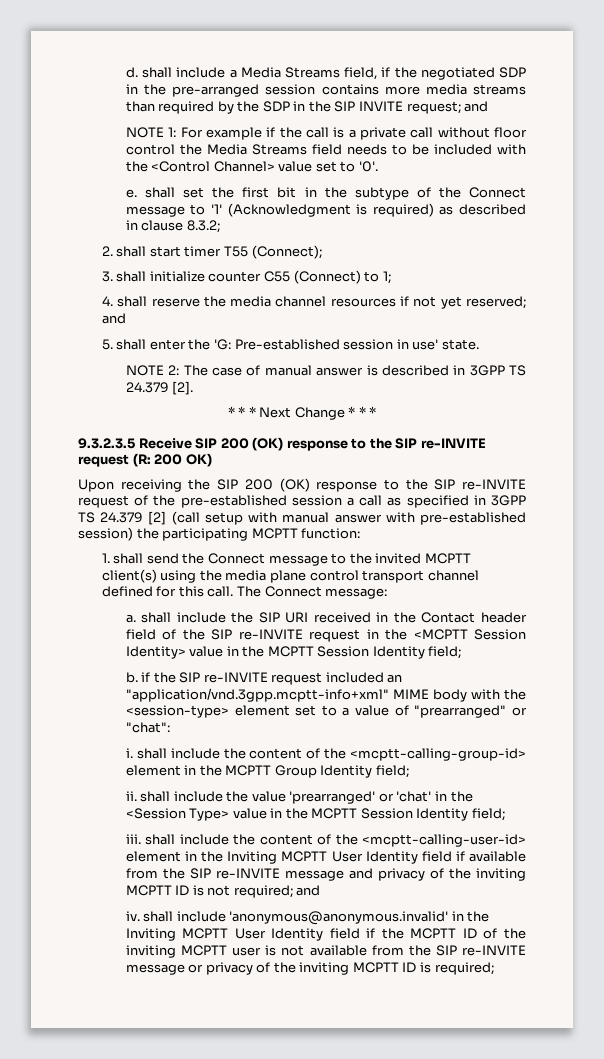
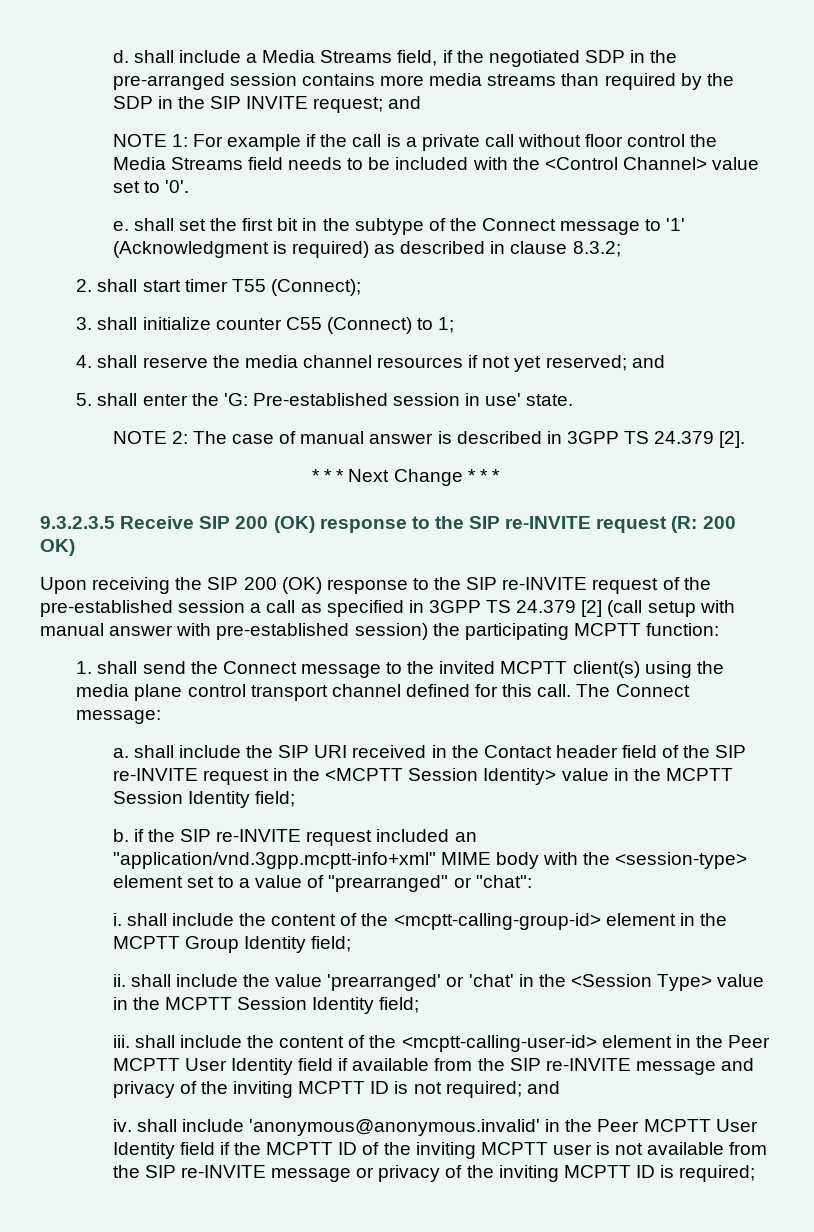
- iii. shall include the content of the <mcptt-calling-user-id> element in the Inviting MCPTT User Identity field if available from the SIP re-INVITE message and privacy of the inviting MCPTT ID is not required; and
+ iii. shall include the content of the <mcptt-calling-user-id> element in the Peer MCPTT User Identity field if available from the SIP re-INVITE message and privacy of the inviting MCPTT ID is not required; and
- iv. shall include 'anonymous@anonymous.invalid' in the Inviting MCPTT User Identity field if the MCPTT ID of the inviting MCPTT user is not available from the SIP re-INVITE message or privacy of the inviting MCPTT ID is required;
+ iv. shall include 'anonymous@anonymous.invalid' in the Peer MCPTT User Identity field if the MCPTT ID of the inviting MCPTT user is not available from the SIP re-INVITE message or privacy of the inviting MCPTT ID is required;

